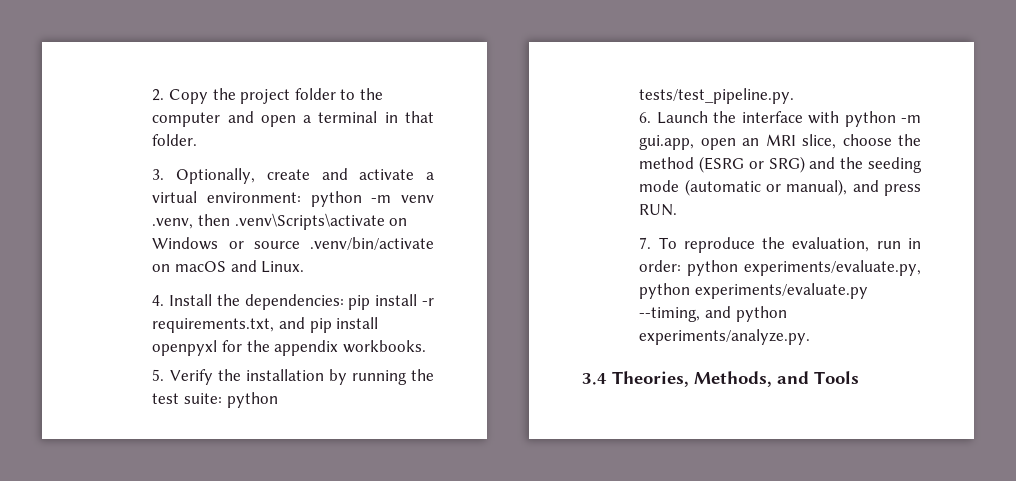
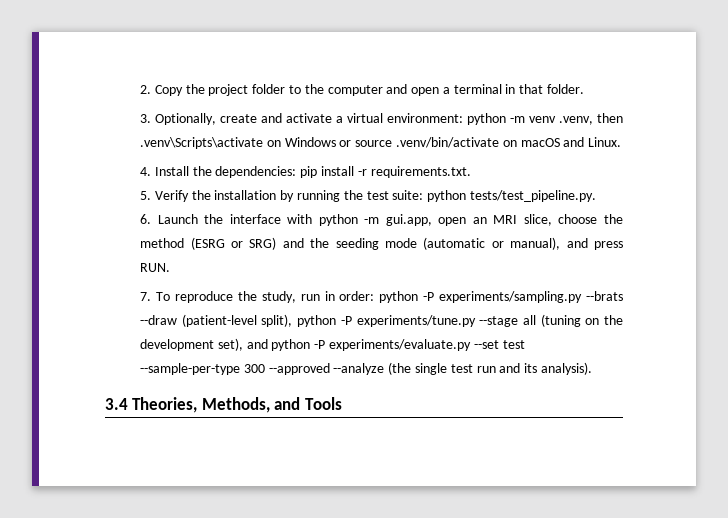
- 4. Install the dependencies: pip install -r requirements.txt, and pip install openpyxl for the appendix workbooks.
+ 4. Install the dependencies: pip install -r requirements.txt.
- 7. To reproduce the evaluation, run in order: python experiments/evaluate.py, python experiments/evaluate.py --timing, and python experiments/analyze.py.
+ 7. To reproduce the study, run in order: python -P experiments/sampling.py --brats --draw (patient-level split), python -P experiments/tune.py --stage all (tuning on the development set), and python -P experiments/evaluate.py --set test --sample-per-type 300 --approved --analyze (the single test run and its analysis).

